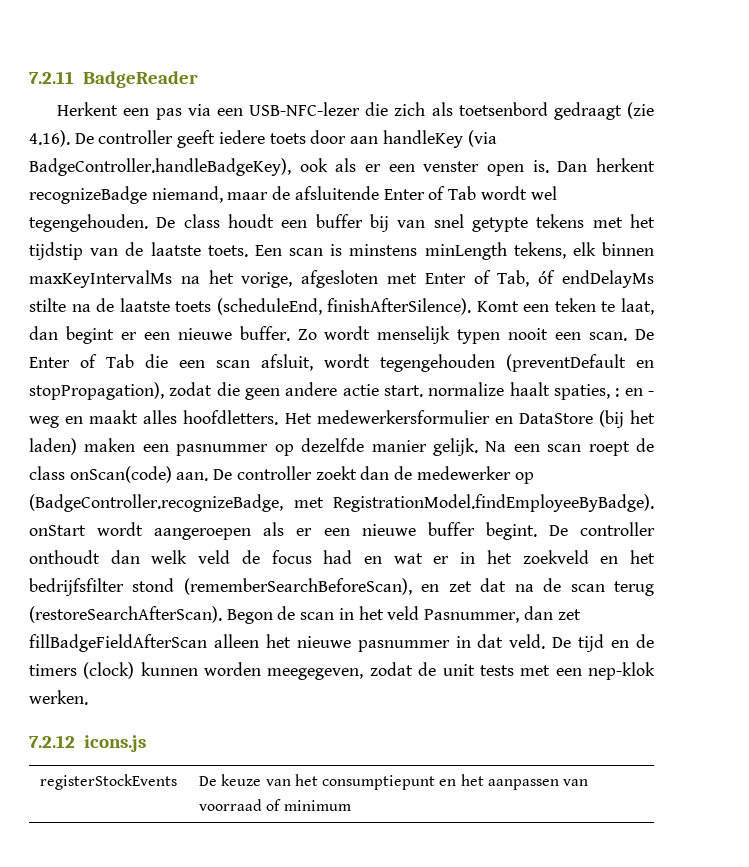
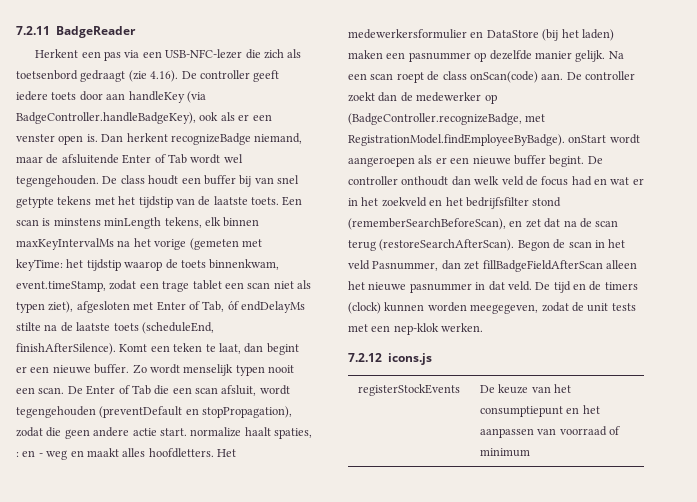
- Een scan is minstens minLength tekens, elk binnen maxKeyIntervalMs na het vorige, afgesloten met Enter of Tab, óf endDelayMs stilte na de laatste toets (scheduleEnd, finishAfterSilence).
+ Een scan is minstens minLength tekens, elk binnen maxKeyIntervalMs na het vorige (gemeten met keyTime: het tijdstip waarop de toets binnenkwam, event.timeStamp, zodat een trage tablet een scan niet als typen ziet), afgesloten met Enter of Tab, óf endDelayMs stilte na de laatste toets (scheduleEnd, finishAfterSilence).

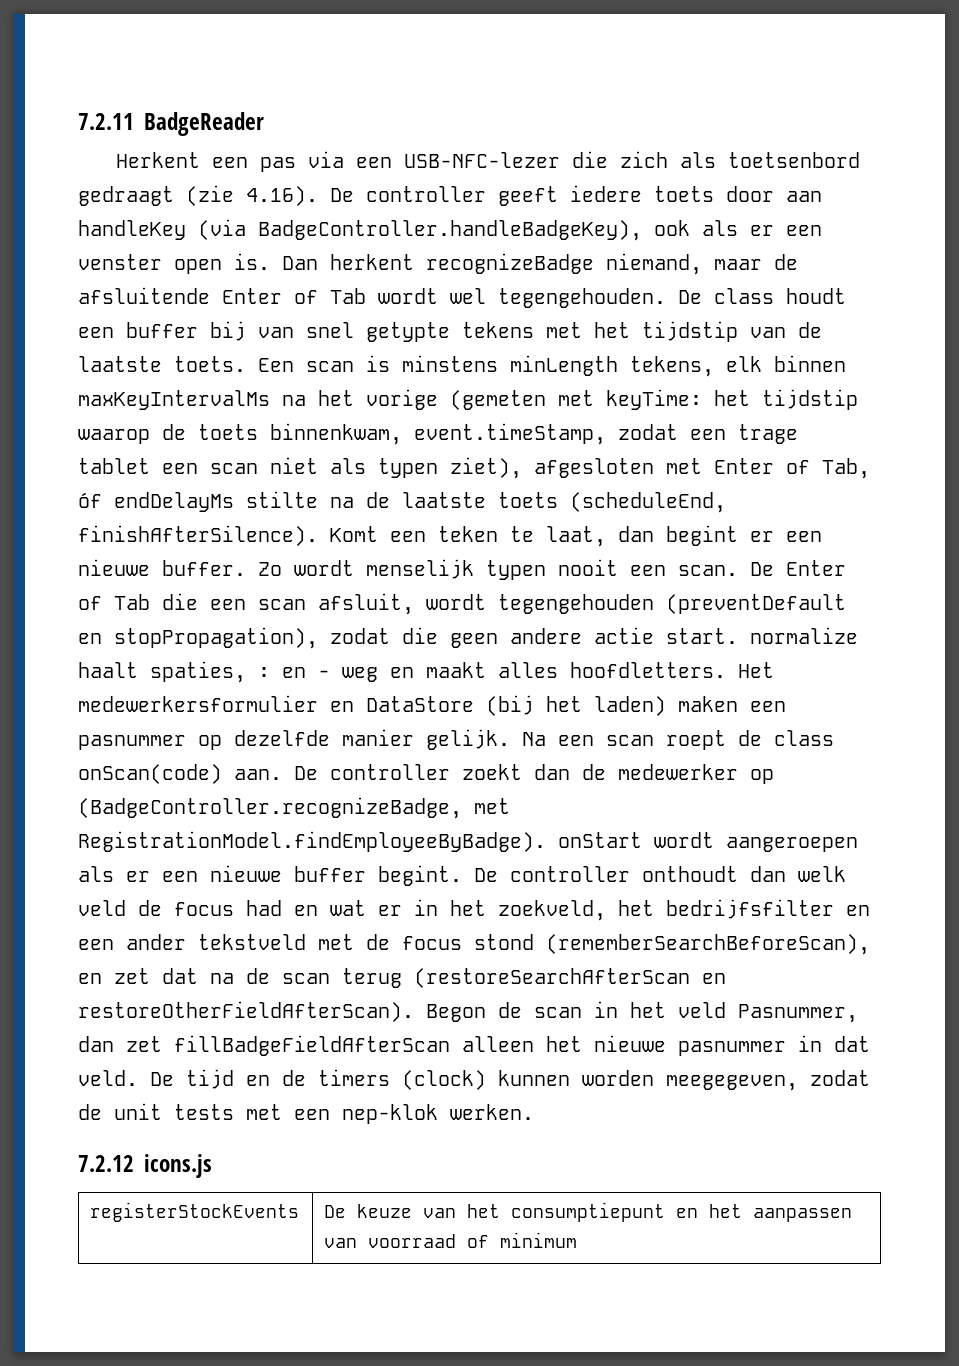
- De controller onthoudt dan welk veld de focus had en wat er in het zoekveld en het bedrijfsfilter stond (rememberSearchBeforeScan), en zet dat na de scan terug (restoreSearchAfterScan).
+ De controller onthoudt dan welk veld de focus had en wat er in het zoekveld, het bedrijfsfilter en een ander tekstveld met de focus stond (rememberSearchBeforeScan), en zet dat na de scan terug (restoreSearchAfterScan en restoreOtherFieldAfterScan).

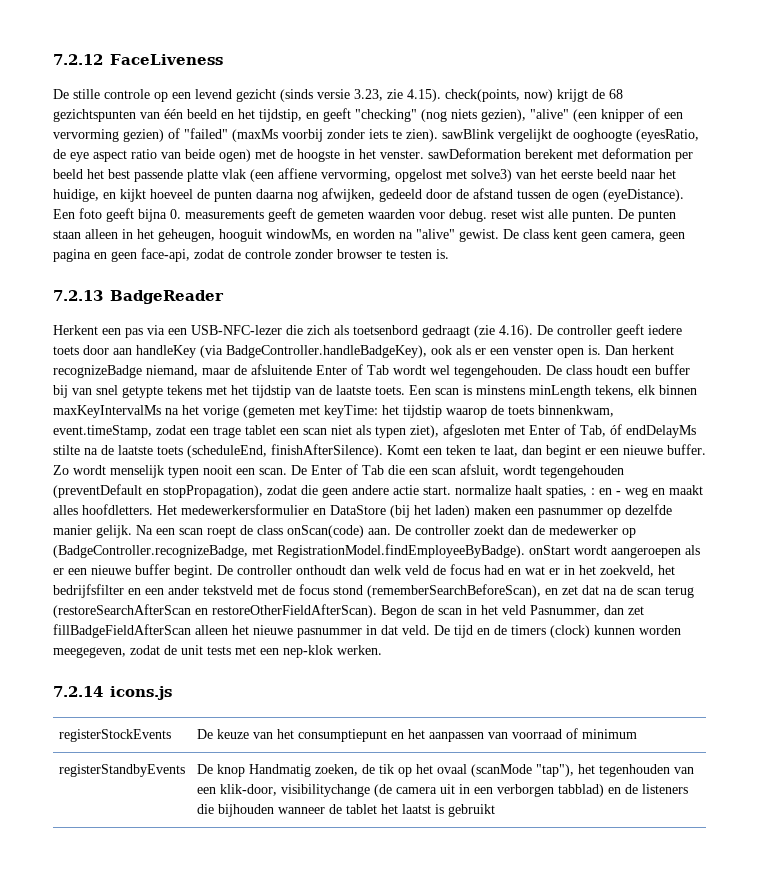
- 7.2.11 BadgeReader
+ 7.2.12 FaceLiveness
+ De stille controle op een levend gezicht (sinds versie 3.23, zie 4.15). check(points, now) krijgt de 68 gezichtspunten van één beeld en het tijdstip, en geeft "checking" (nog niets gezien), "alive" (een knipper of een vervorming gezien) of "failed" (maxMs voorbij zonder iets te zien). sawBlink vergelijkt de ooghoogte (eyesRatio, de eye aspect ratio van beide ogen) met de hoogste in het venster. sawDeformation berekent met deformation per beeld het best passende platte vlak (een affiene vervorming, opgelost met solve3) van het eerste beeld naar het huidige, en kijkt hoeveel de punten daarna nog afwijken, gedeeld door de afstand tussen de ogen (eyeDistance). Een foto geeft bijna 0. measurements geeft de gemeten waarden voor debug. reset wist alle punten. De punten staan alleen in het geheugen, hooguit windowMs, en worden na "alive" gewist. De class kent geen camera, geen pagina en geen face-api, zodat de controle zonder browser te testen is.
+ 7.2.13 BadgeReader
- 7.2.12 icons.js
+ 7.2.14 icons.js
+ registerStandbyEvents | De knop Handmatig zoeken, de tik op het ovaal (scanMode "tap"), het tegenhouden van een klik-door, visibilitychange (de camera uit in een verborgen tabblad) en de listeners die bijhouden wanneer de tablet het laatst is gebruikt

